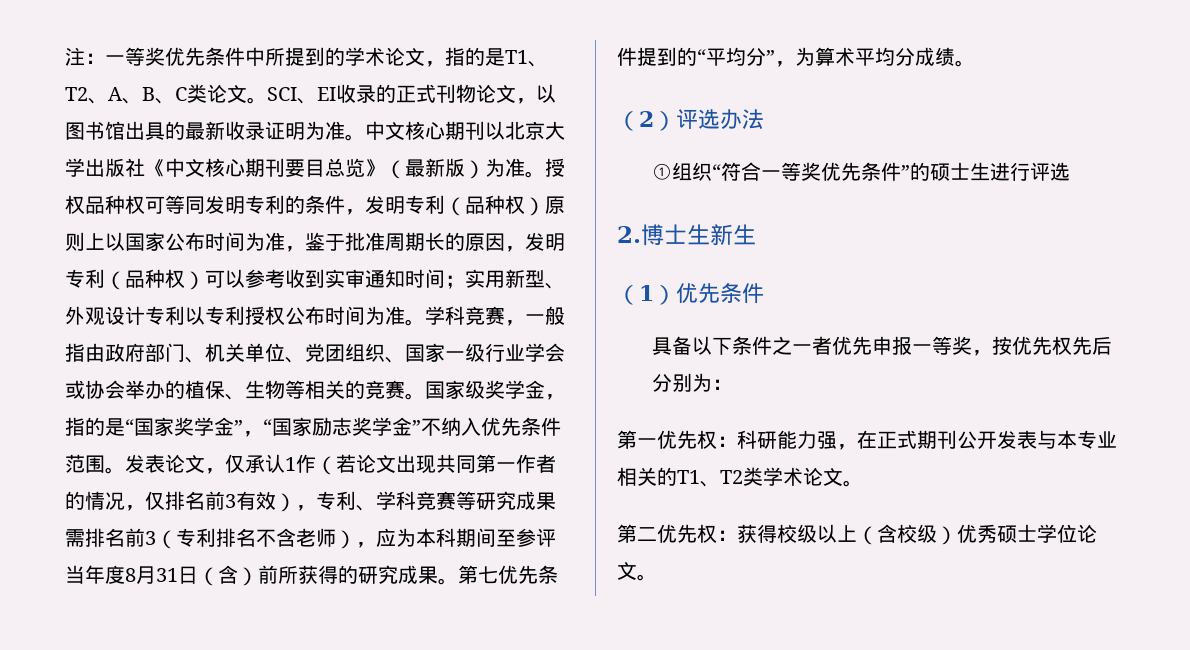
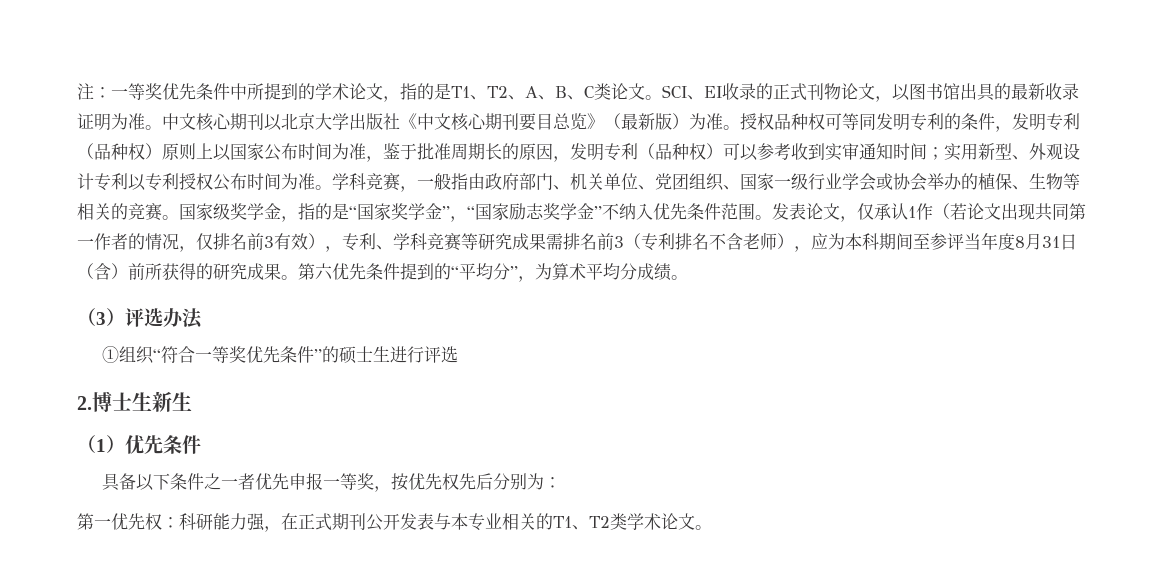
- 第七优先条件提到的“平均分”，为算术平均分成绩。
+ 第六优先条件提到的“平均分”，为算术平均分成绩。
- （2）评选办法
+ （3）评选办法
- 第二优先权：获得校级以上（含校级）优秀硕士学位论文。

